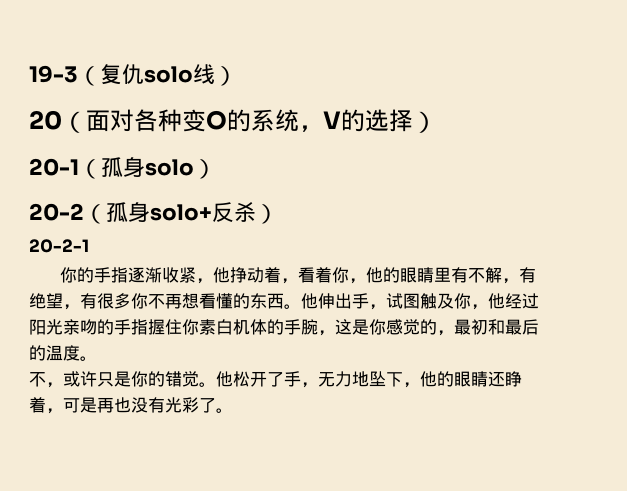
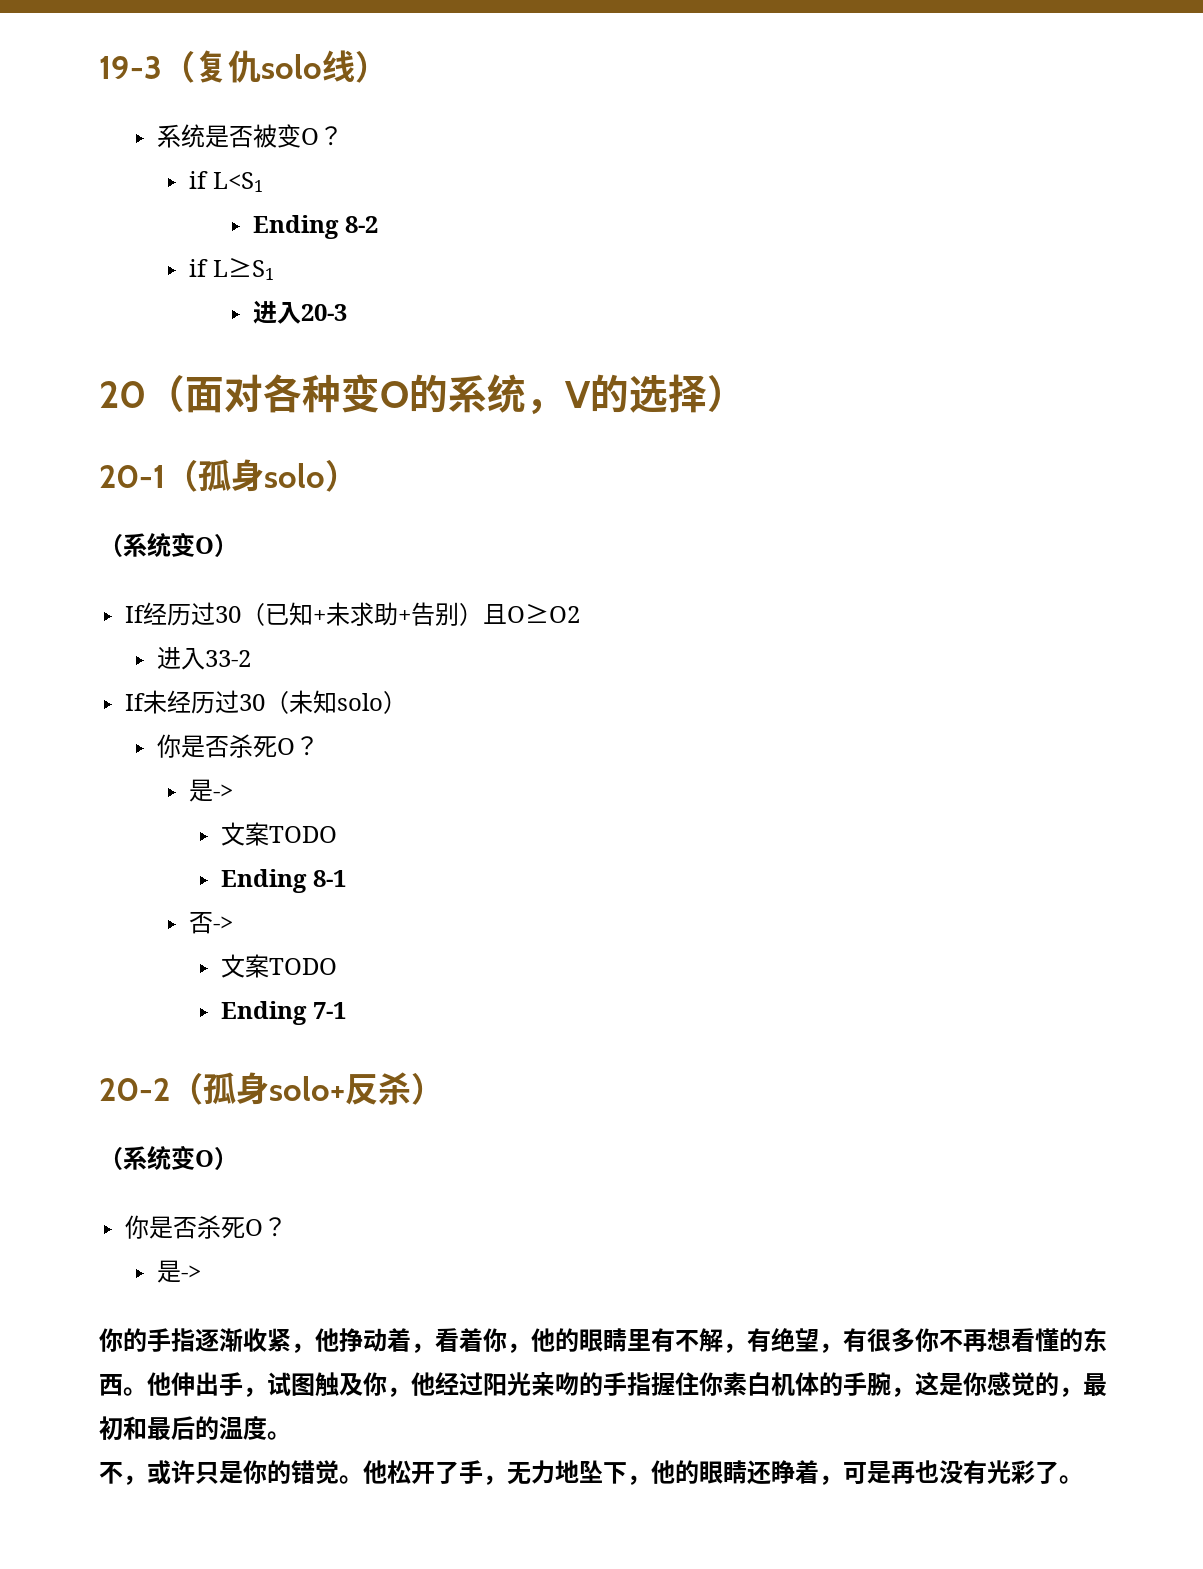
+ 系统是否被变O？
+ if L<S1
+ Ending 8-2
+ if L≥S1
+ 进入20-3
  20-1（孤身solo）
+ （系统变O）
+ If经历过30（已知+未求助+告别）且O≥O2
+ 进入33-2
+ If未经历过30（未知solo）
+ 你是否杀死O？
+ 是->
+ 文案TODO
+ Ending 8-1
+ 否->
+ 文案TODO
+ Ending 7-1
  20-2（孤身solo+反杀）
- 20-2-1
+ （系统变O）
+ 你是否杀死O？
+ 是->

